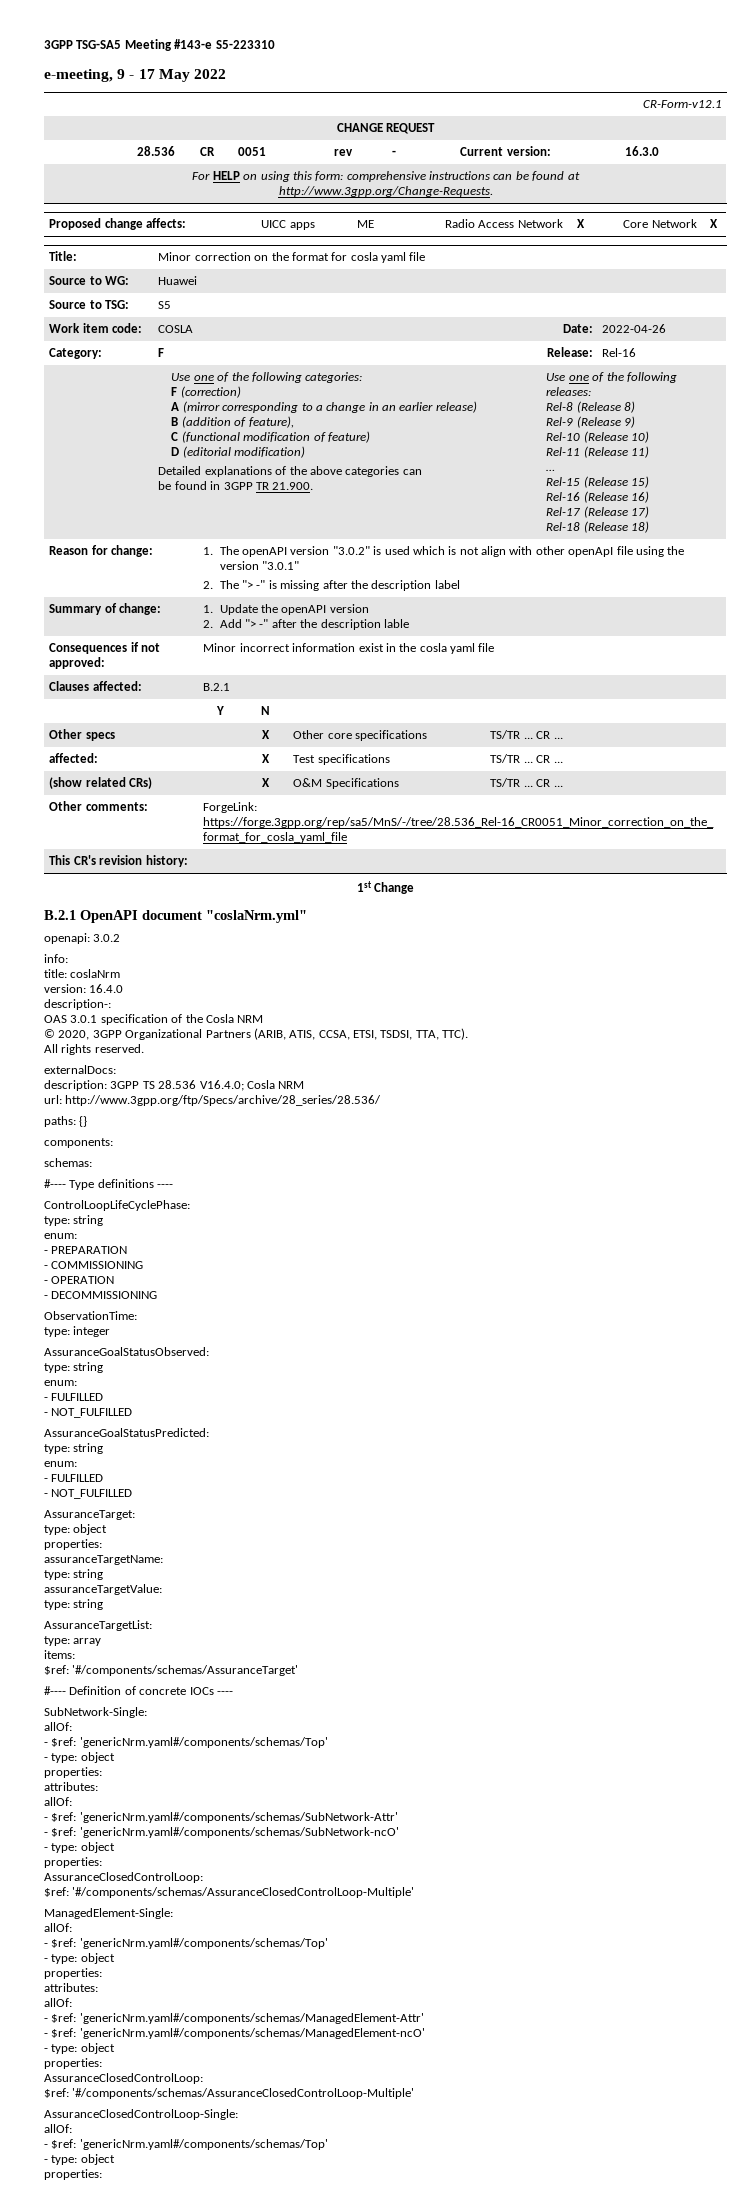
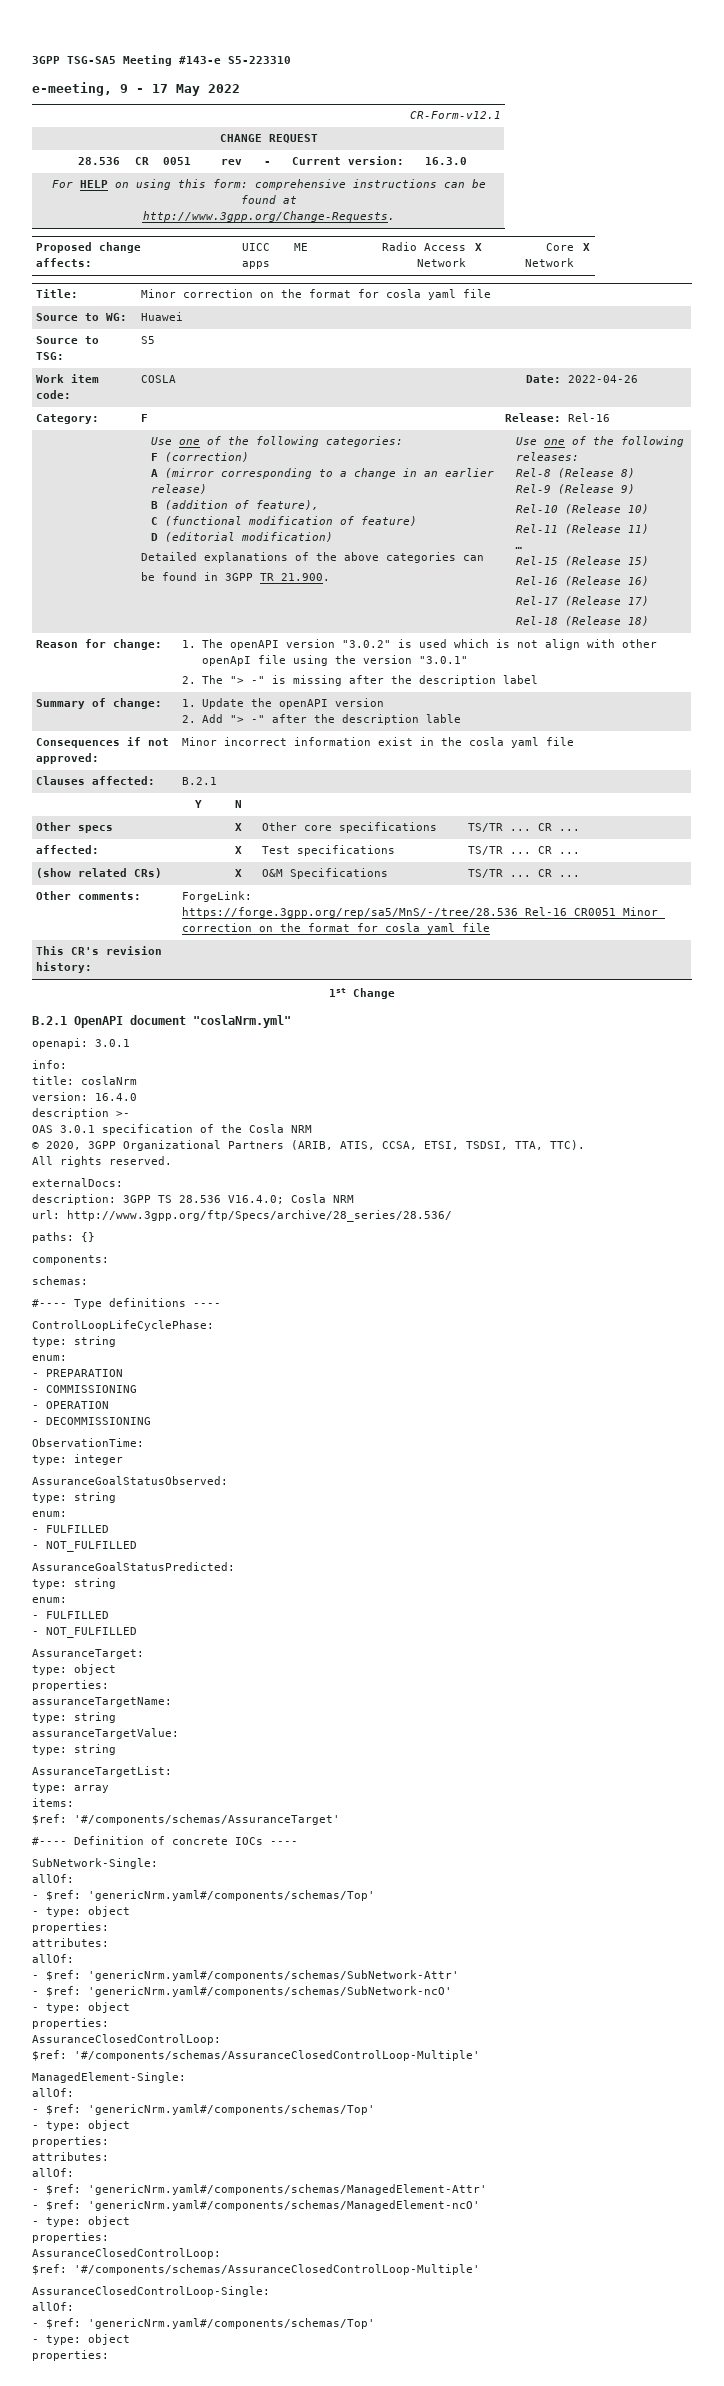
- openapi: 3.0.2
+ openapi: 3.0.1
- description-:
+ description >-

